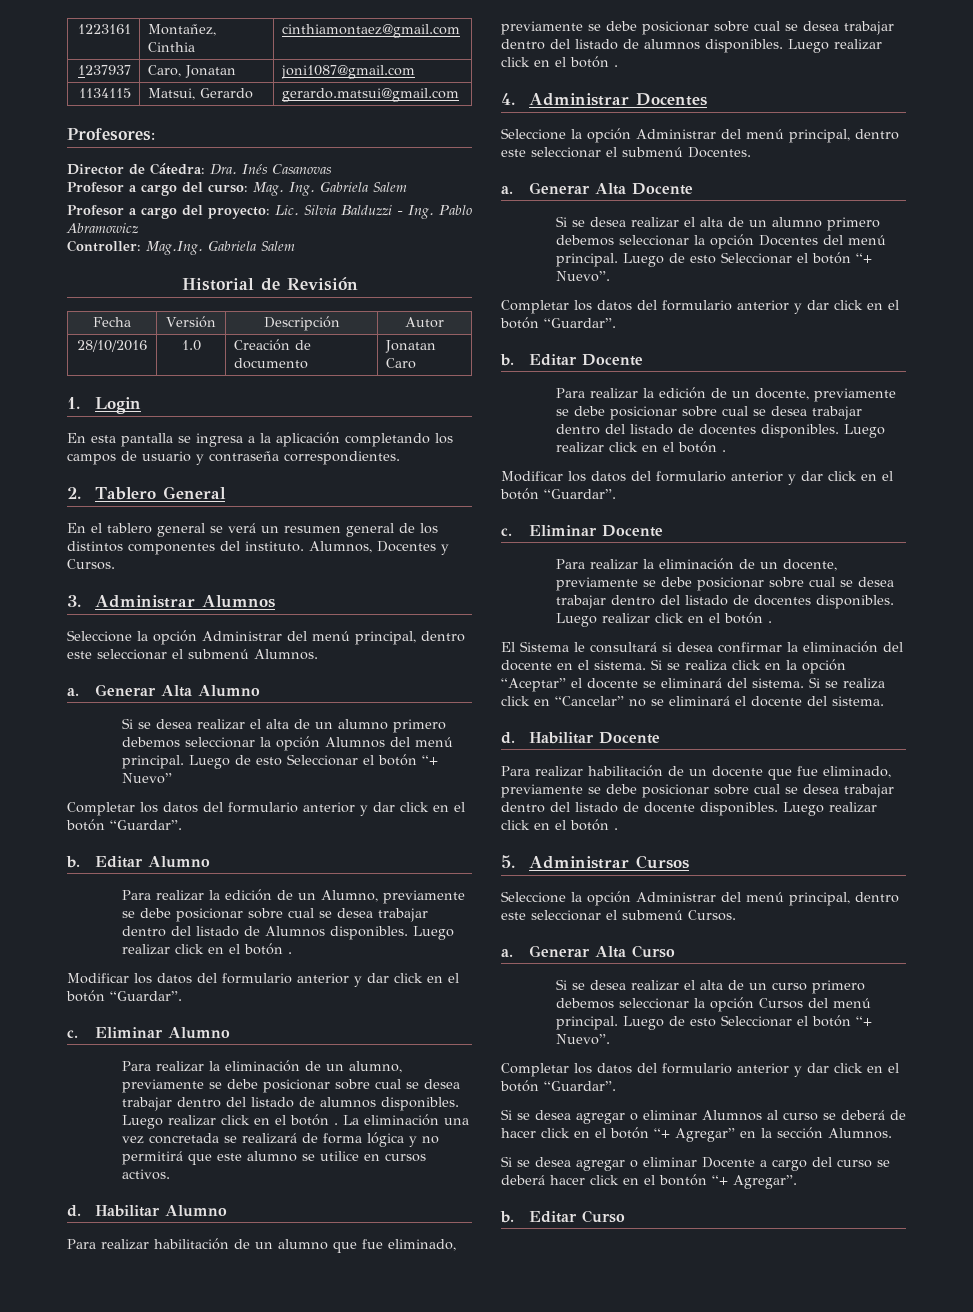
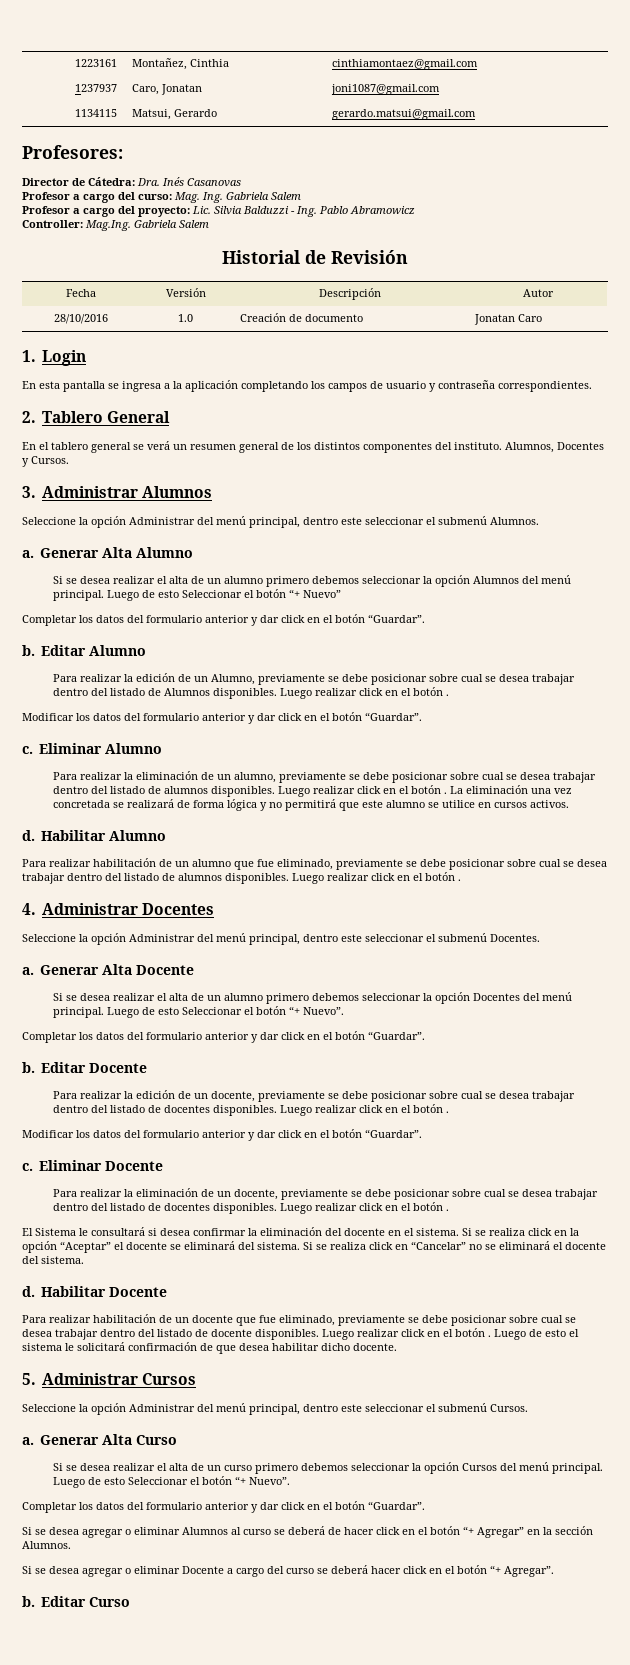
+ Luego de esto el sistema le solicitará confirmación de que desea habilitar dicho docente.
- Si se desea agregar o eliminar Docente a cargo del curso se deberá hacer click en el bontón “+ Agregar”.
+ Si se desea agregar o eliminar Docente a cargo del curso se deberá hacer click en el botón “+ Agregar”.

